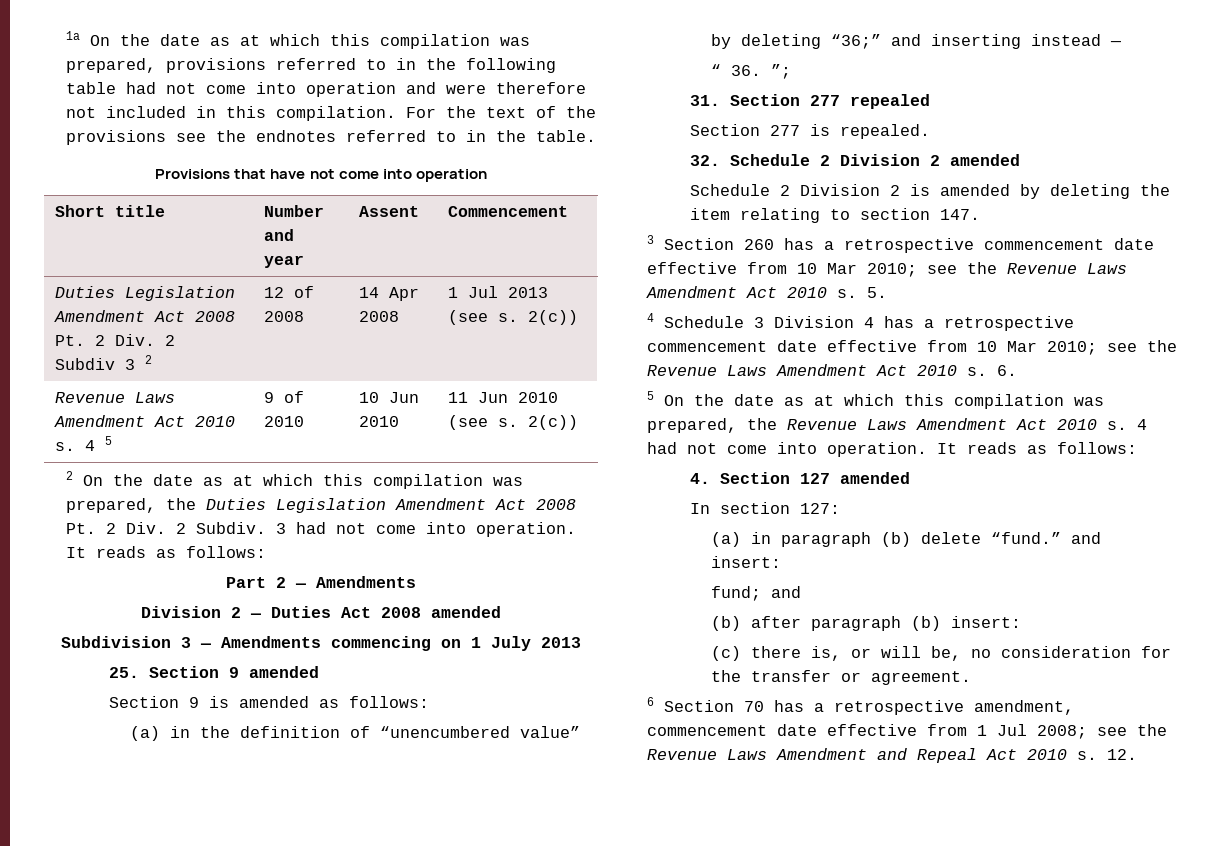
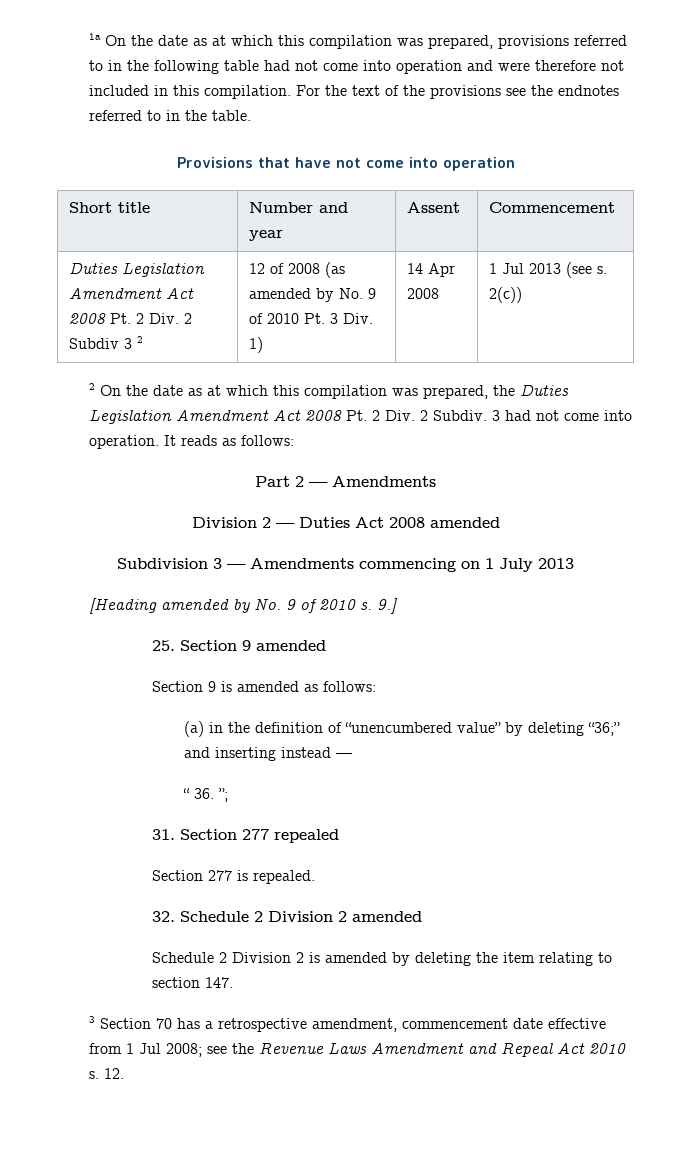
- Duties Legislation Amendment Act 2008 Pt. 2 Div. 2 Subdiv 3 2 | 12 of 2008 | 14 Apr 2008 | 1 Jul 2013 (see s. 2(c))
+ Duties Legislation Amendment Act 2008 Pt. 2 Div. 2 Subdiv 3 2 | 12 of 2008 (as amended by No. 9 of 2010 Pt. 3 Div. 1) | 14 Apr 2008 | 1 Jul 2013 (see s. 2(c))
- Revenue Laws Amendment Act 2010 s. 4 5 | 9 of 2010 | 10 Jun 2010 | 11 Jun 2010 (see s. 2(c))
+ [Heading amended by No. 9 of 2010 s. 9.]
- 3 Section 260 has a retrospective commencement date effective from 10 Mar 2010; see the Revenue Laws Amendment Act 2010 s. 5.
- 4 Schedule 3 Division 4 has a retrospective commencement date effective from 10 Mar 2010; see the Revenue Laws Amendment Act 2010 s. 6.
- 5 On the date as at which this compilation was prepared, the Revenue Laws Amendment Act 2010 s. 4 had not come into operation. It reads as follows:
- 4. Section 127 amended
- In section 127:
- (a) in paragraph (b) delete “fund.” and insert:
- fund; and
- (b) after paragraph (b) insert:
- (c) there is, or will be, no consideration for the transfer or agreement.
- 6 Section 70 has a retrospective amendment, commencement date effective from 1 Jul 2008; see the Revenue Laws Amendment and Repeal Act 2010 s.
+ 3 Section 70 has a retrospective amendment, commencement date effective from 1 Jul 2008; see the Revenue Laws Amendment and Repeal Act 2010 s.

